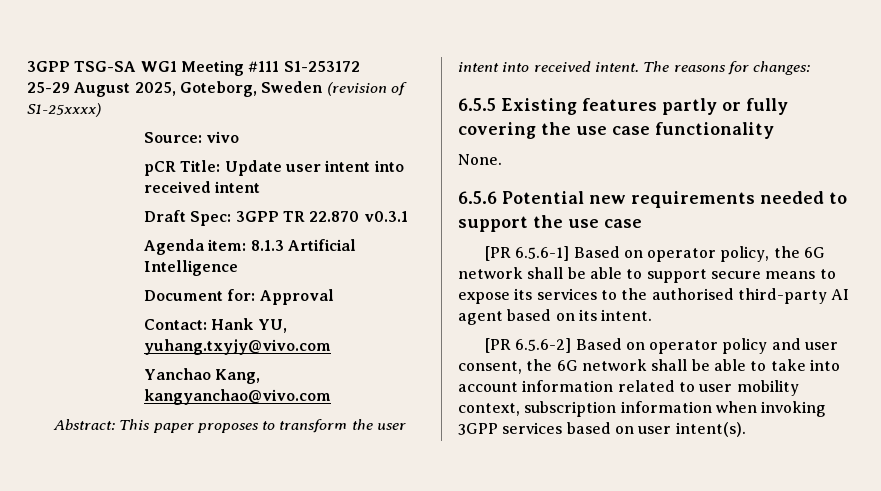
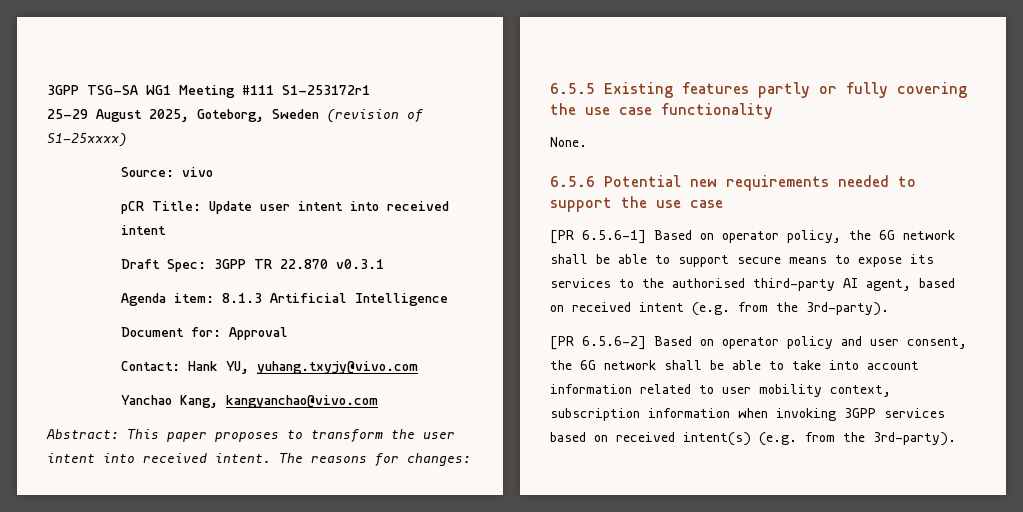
- 3GPP TSG-SA WG1 Meeting #111 S1-253172
+ 3GPP TSG-SA WG1 Meeting #111 S1-253172r1
- [PR 6.5.6-1] Based on operator policy, the 6G network shall be able to support secure means to expose its services to the authorised third-party AI agent based on its intent.
+ [PR 6.5.6-1] Based on operator policy, the 6G network shall be able to support secure means to expose its services to the authorised third-party AI agent, based on received intent (e.g. from the 3rd-party).
- [PR 6.5.6-2] Based on operator policy and user consent, the 6G network shall be able to take into account information related to user mobility context, subscription information when invoking 3GPP services based on user intent(s).
+ [PR 6.5.6-2] Based on operator policy and user consent, the 6G network shall be able to take into account information related to user mobility context, subscription information when invoking 3GPP services based on received intent(s) (e.g. from the 3rd-party).

